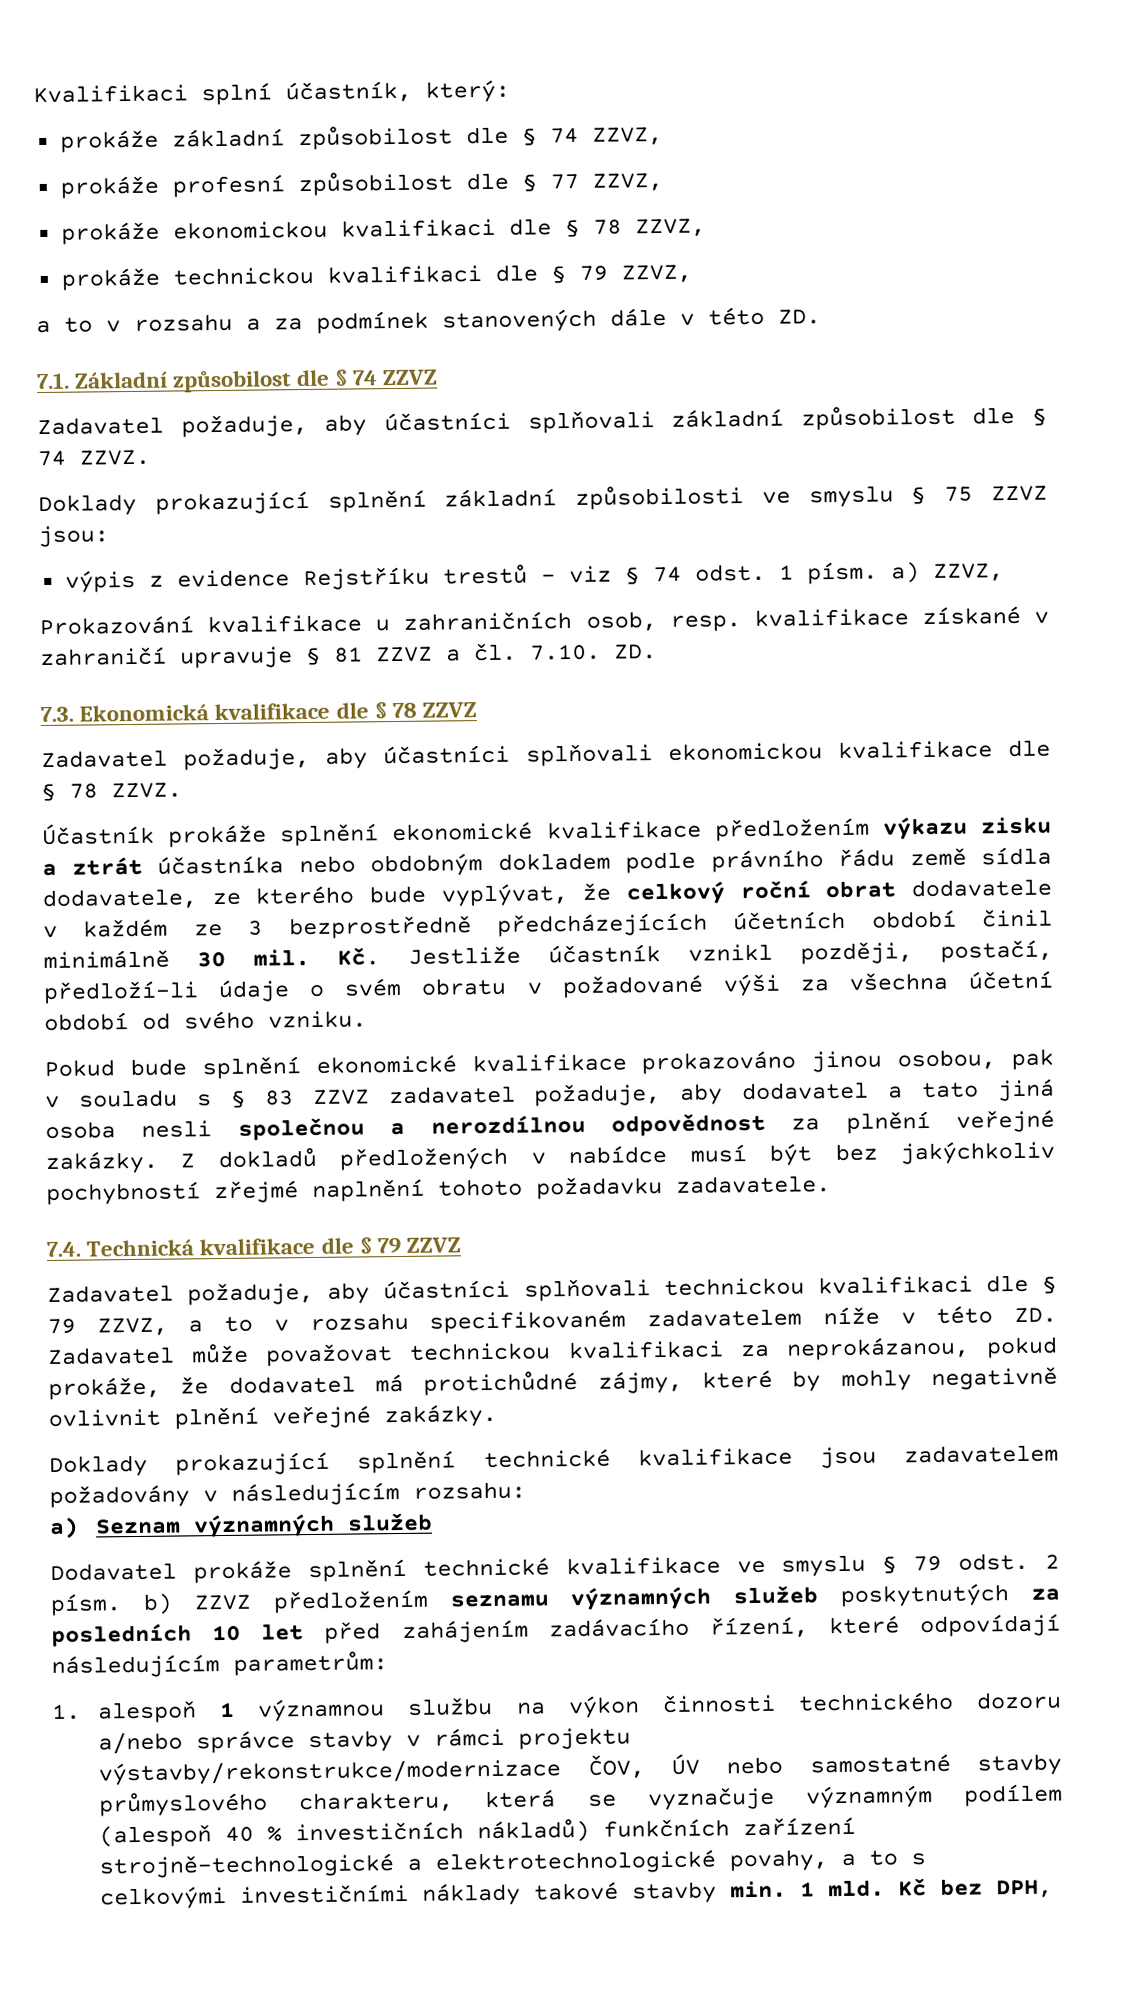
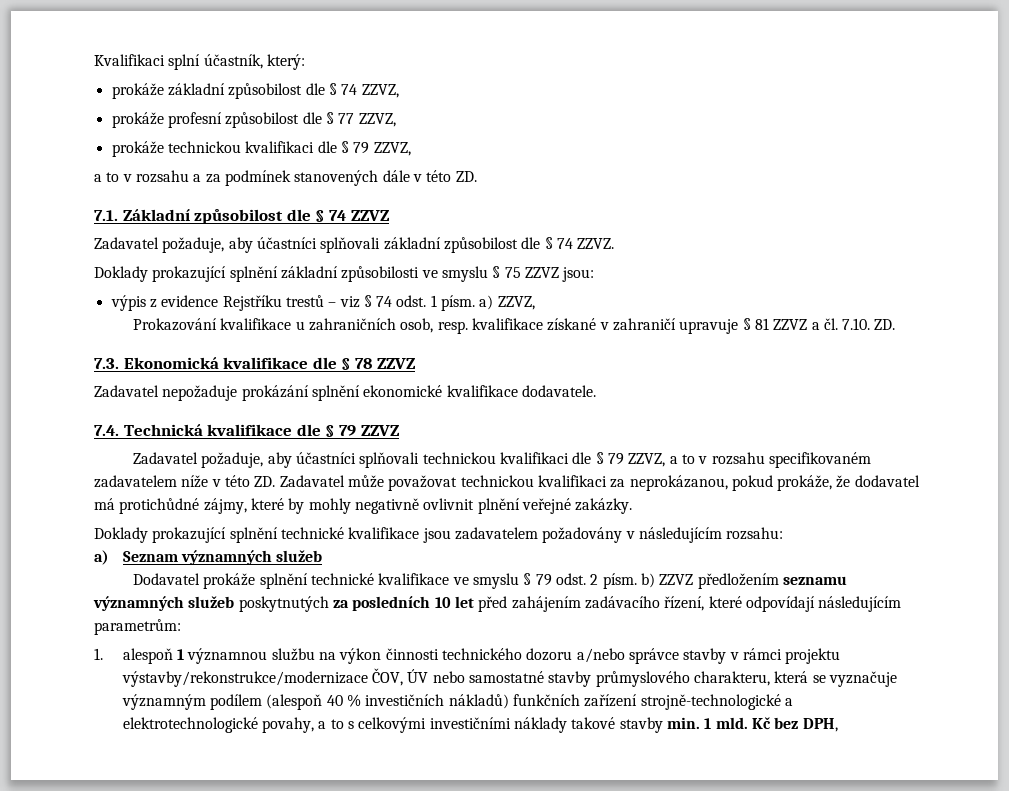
- prokáže ekonomickou kvalifikaci dle § 78 ZZVZ,
- Zadavatel požaduje, aby účastníci splňovali ekonomickou kvalifikace dle § 78 ZZVZ.
- Účastník prokáže splnění ekonomické kvalifikace předložením výkazu zisku a ztrát účastníka nebo obdobným dokladem podle právního řádu země sídla dodavatele, ze kterého bude vyplývat, že celkový roční obrat dodavatele v každém ze 3 bezprostředně předcházejících účetních období činil minimálně 30 mil. Kč. Jestliže účastník vznikl později, postačí, předloží-li údaje o svém obratu v požadované výši za všechna účetní období od svého vzniku.
- Pokud bude splnění ekonomické kvalifikace prokazováno jinou osobou, pak v souladu s § 83 ZZVZ zadavatel požaduje, aby dodavatel a tato jiná osoba nesli společnou a nerozdílnou odpovědnost za plnění veřejné zakázky. Z dokladů předložených v nabídce musí být bez jakýchkoliv pochybností zřejmé naplnění tohoto požadavku zadavatele.
+ Zadavatel nepožaduje prokázání splnění ekonomické kvalifikace dodavatele.

